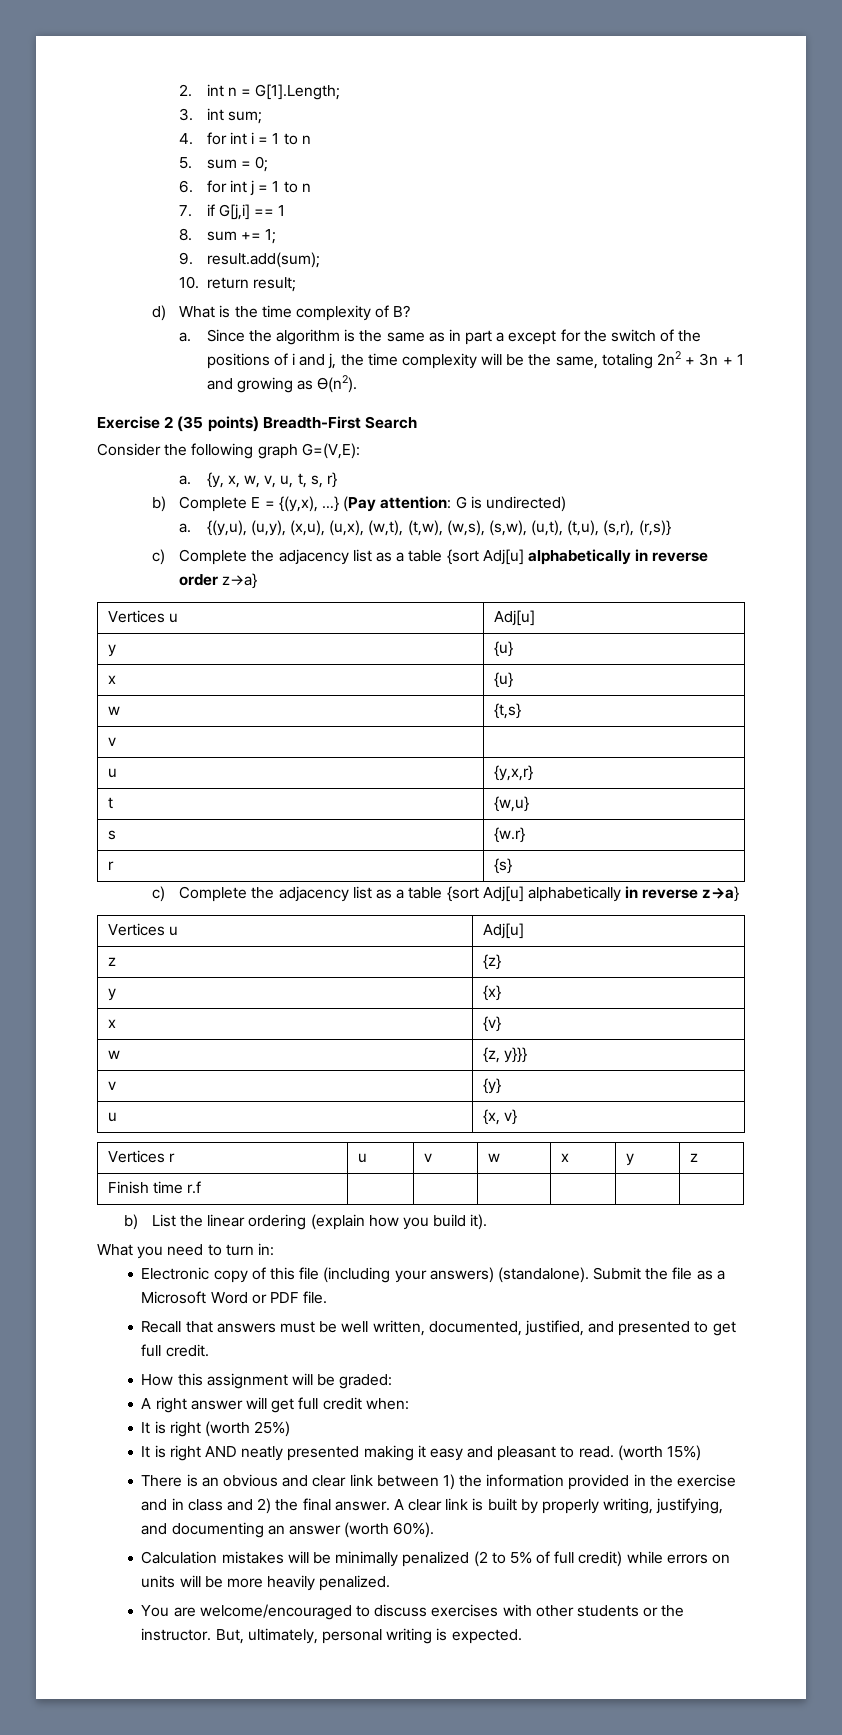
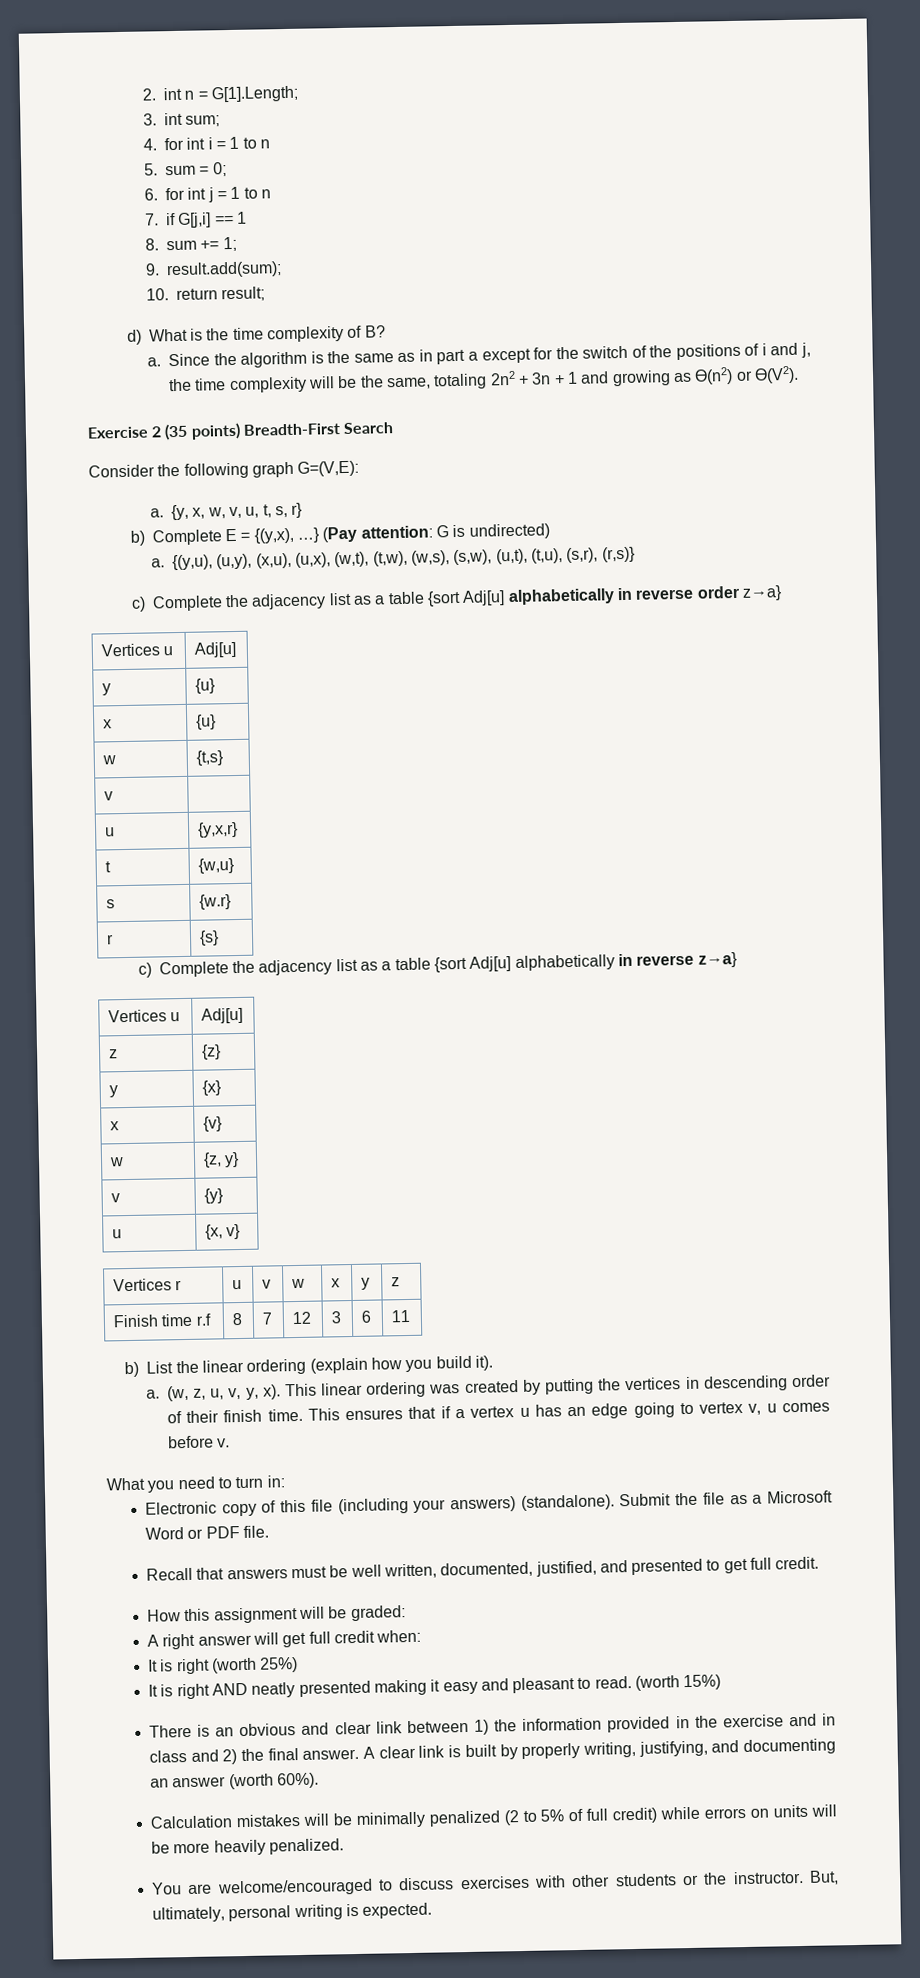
- Since the algorithm is the same as in part a except for the switch of the positions of i and j, the time complexity will be the same, totaling 2n2 + 3n + 1 and growing as Ɵ(n2).
+ Since the algorithm is the same as in part a except for the switch of the positions of i and j, the time complexity will be the same, totaling 2n2 + 3n + 1 and growing as Ɵ(n2) or Ɵ(V2).
- w | {z, y}}}
+ w | {z, y}
- Finish time r.f | | | | | |
+ Finish time r.f | 8 | 7 | 12 | 3 | 6 | 11
+ a. (w, z, u, v, y, x). This linear ordering was created by putting the vertices in descending order of their finish time. This ensures that if a vertex u has an edge going to vertex v, u comes before v.

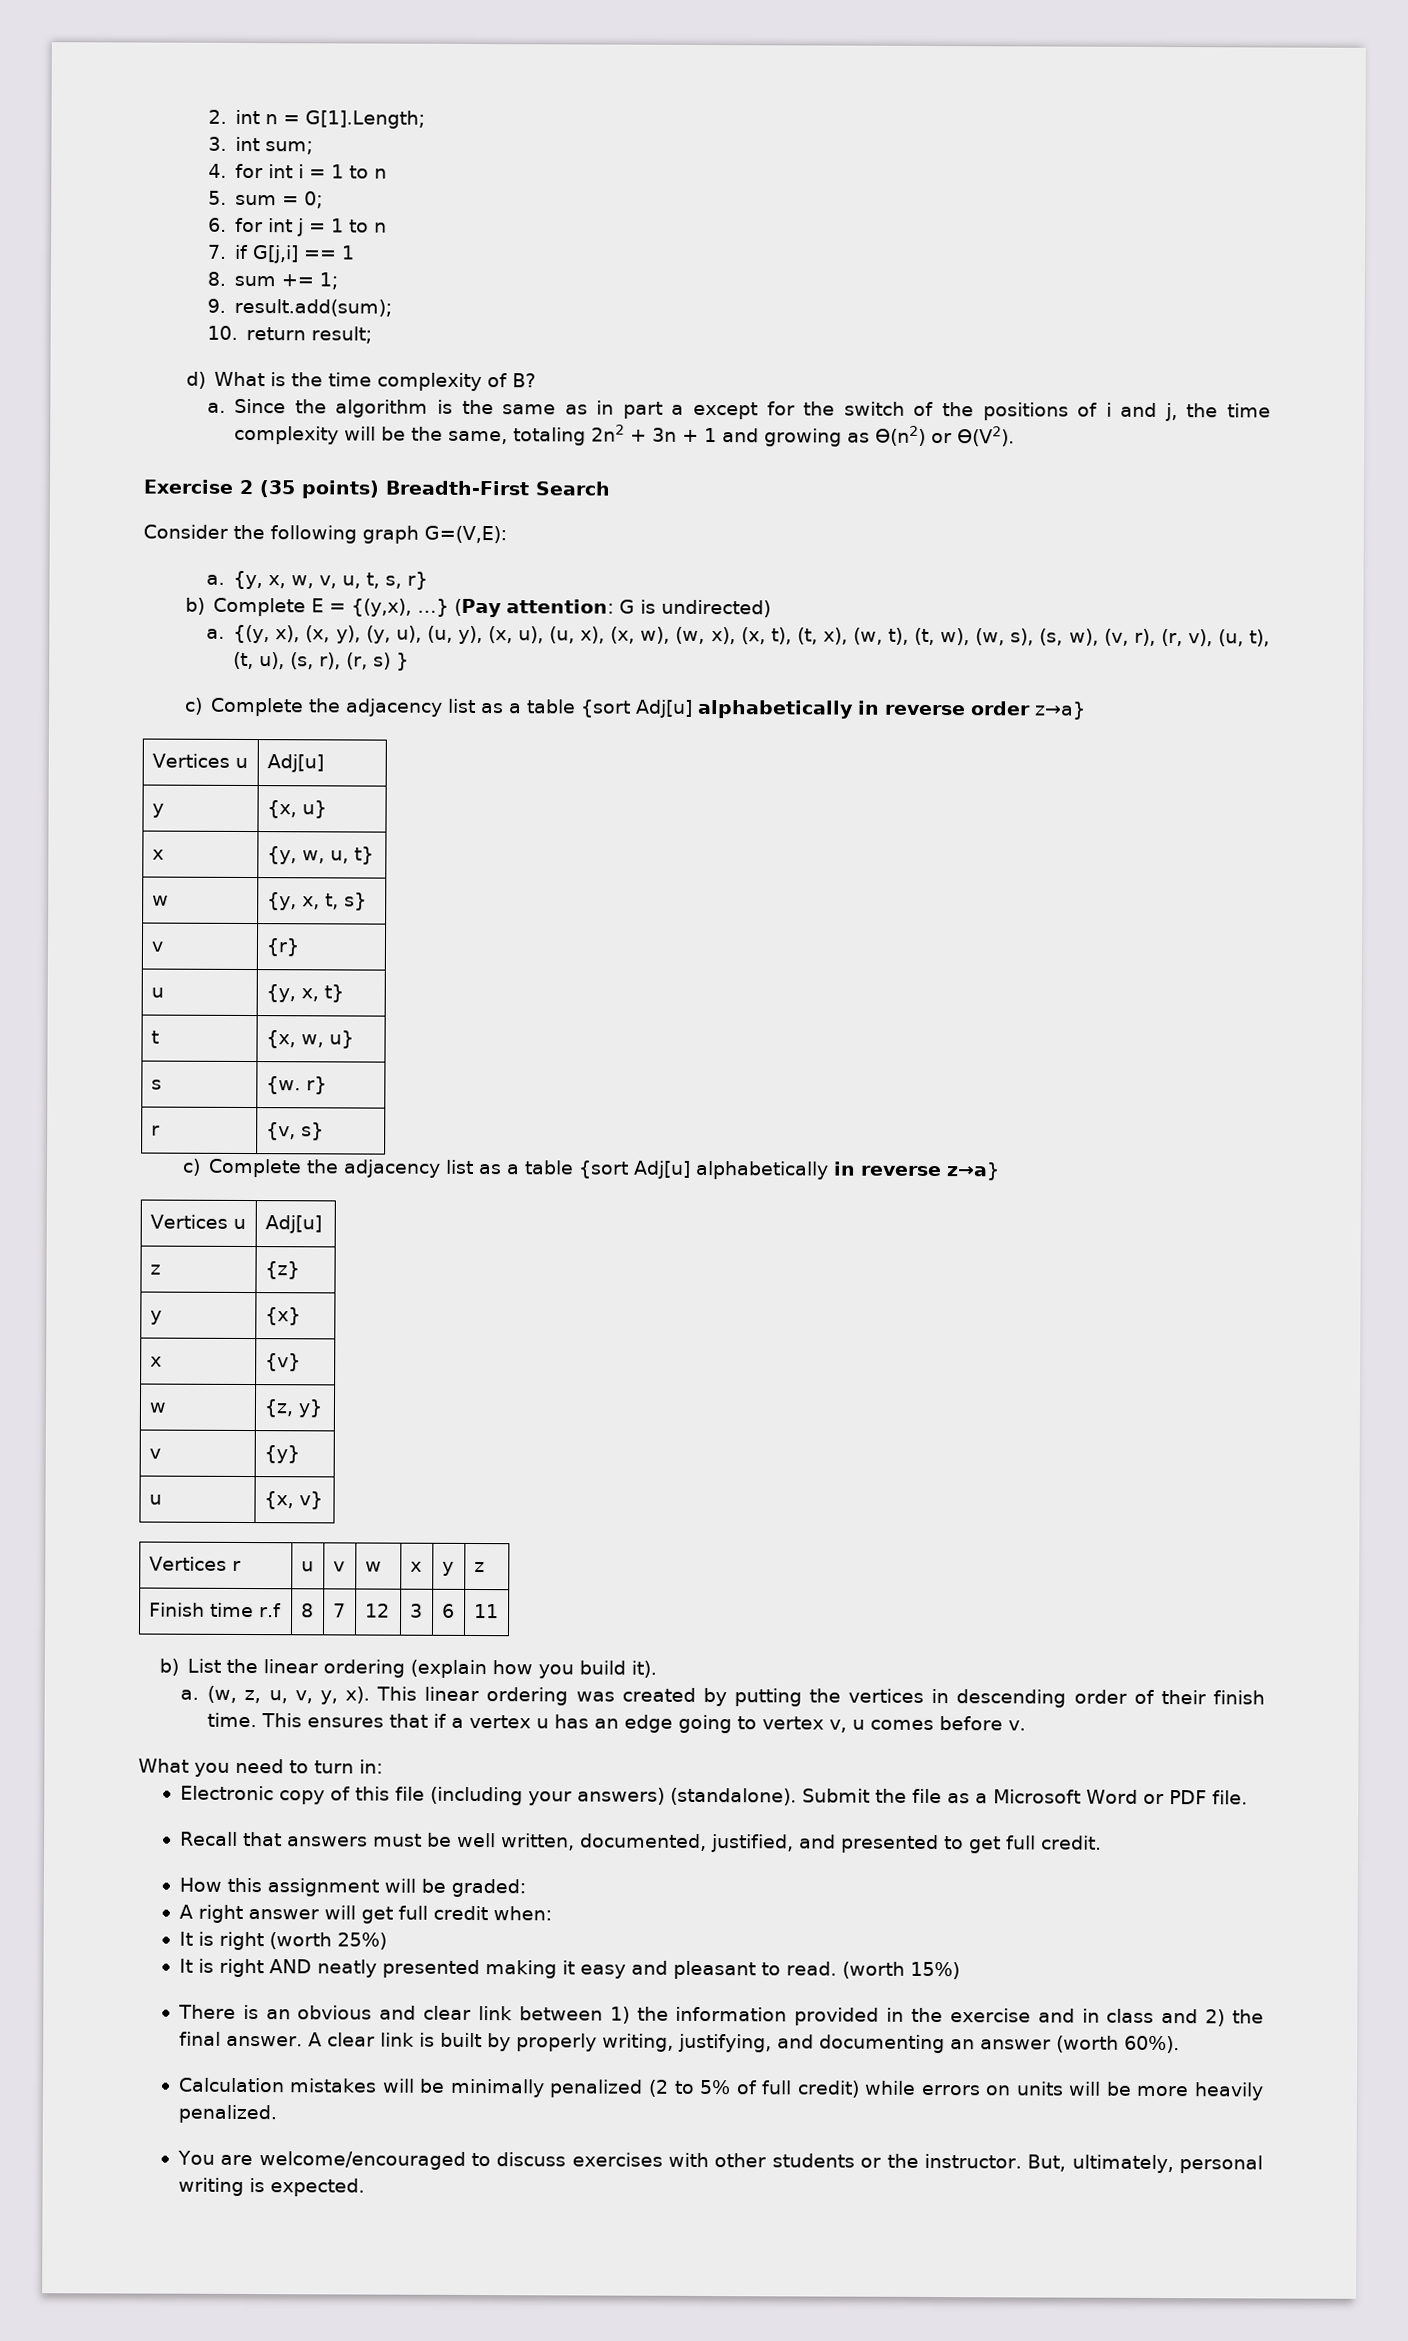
- {(y,u), (u,y), (x,u), (u,x), (w,t), (t,w), (w,s), (s,w), (u,t), (t,u), (s,r), (r,s)}
+ {(y, x), (x, y), (y, u), (u, y), (x, u), (u, x), (x, w), (w, x), (x, t), (t, x), (w, t), (t, w), (w, s), (s, w), (v, r), (r, v), (u, t), (t, u), (s, r), (r, s) }
- y | {u}
- x | {u}
- w | {t,s}
- v |
- u | {y,x,r}
- t | {w,u}
+ y | {x, u}
+ x | {y, w, u, t}
+ w | {y, x, t, s}
+ v | {r}
+ u | {y, x, t}
+ t | {x, w, u}
- s | {w.r}
- r | {s}
+ s | {w. r}
+ r | {v, s}

